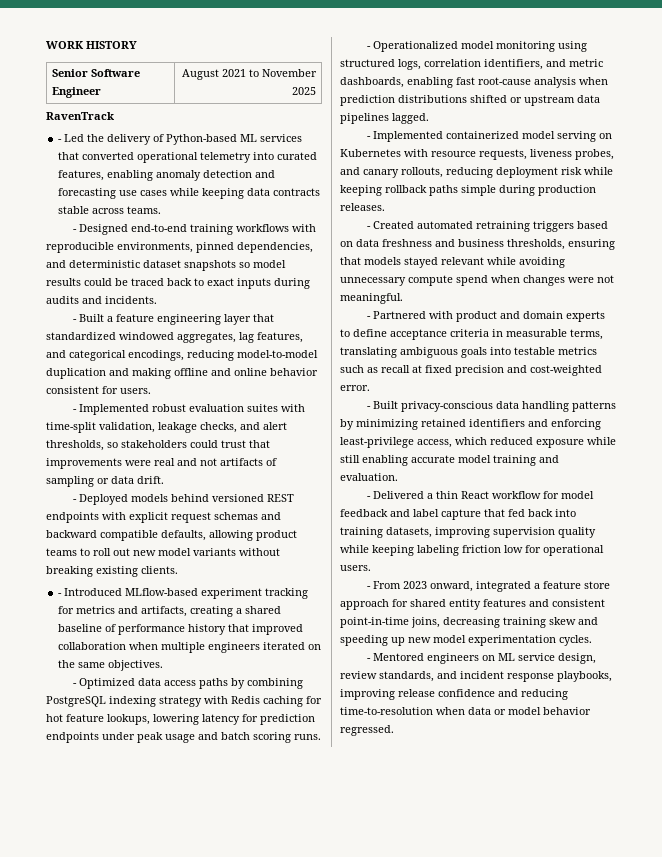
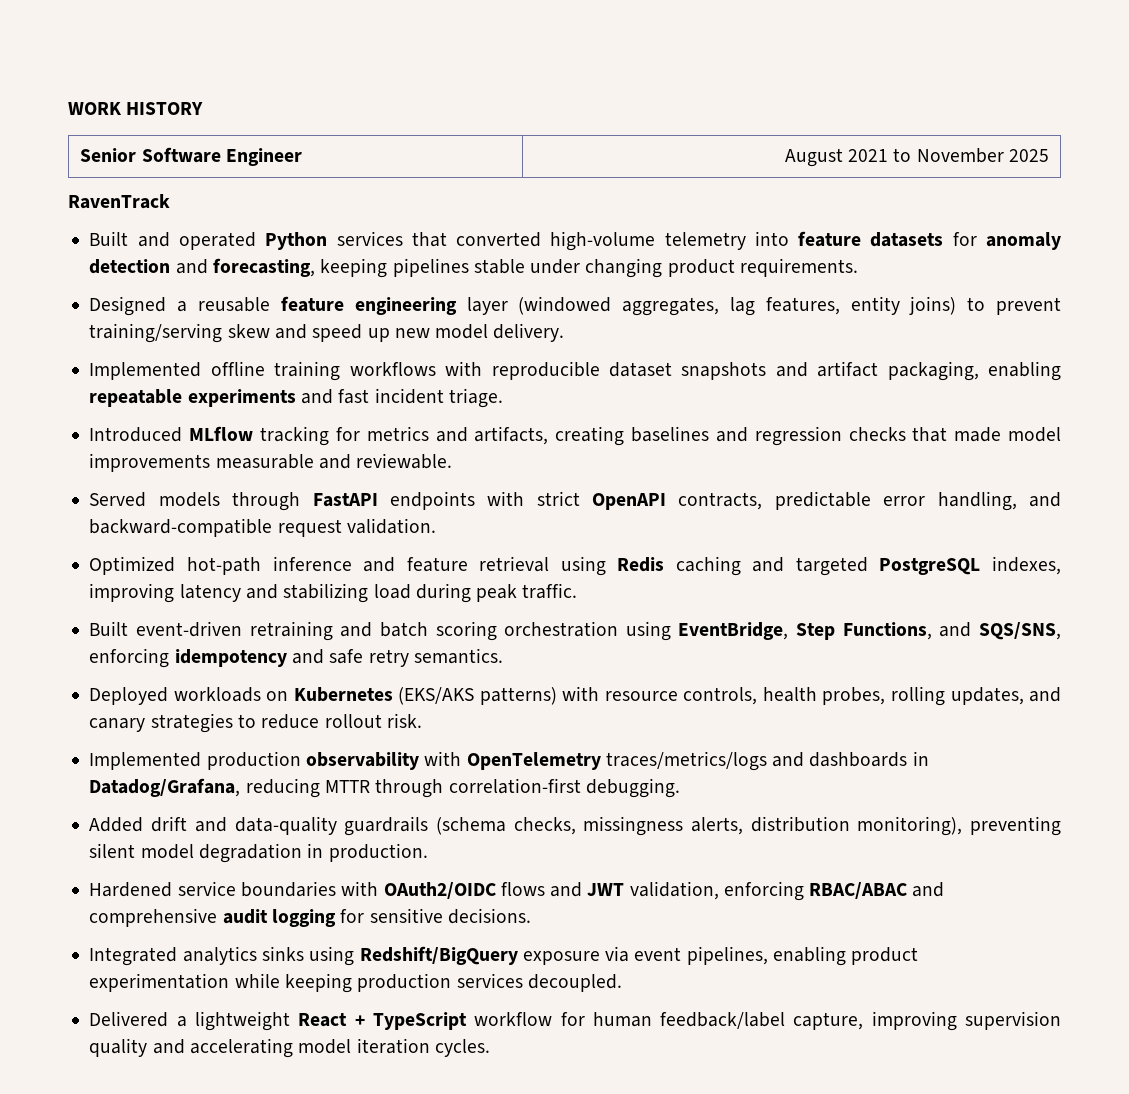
- - Led the delivery of Python-based ML services that converted operational telemetry into curated features, enabling anomaly detection and forecasting use cases while keeping data contracts stable across teams.
- - Designed end-to-end training workflows with reproducible environments, pinned dependencies, and deterministic dataset snapshots so model results could be traced back to exact inputs during audits and incidents.
- - Built a feature engineering layer that standardized windowed aggregates, lag features, and categorical encodings, reducing model-to-model duplication and making offline and online behavior consistent for users.
- - Implemented robust evaluation suites with time-split validation, leakage checks, and alert thresholds, so stakeholders could trust that improvements were real and not artifacts of sampling or data drift.
- - Deployed models behind versioned REST endpoints with explicit request schemas and backward compatible defaults, allowing product teams to roll out new model variants without breaking existing clients.
- - Introduced MLflow-based experiment tracking for metrics and artifacts, creating a shared baseline of performance history that improved collaboration when multiple engineers iterated on the same objectives.
- - Optimized data access paths by combining PostgreSQL indexing strategy with Redis caching for hot feature lookups, lowering latency for prediction endpoints under peak usage and batch scoring runs.
- - Operationalized model monitoring using structured logs, correlation identifiers, and metric dashboards, enabling fast root-cause analysis when prediction distributions shifted or upstream data pipelines lagged.
- - Implemented containerized model serving on Kubernetes with resource requests, liveness probes, and canary rollouts, reducing deployment risk while keeping rollback paths simple during production releases.
- - Created automated retraining triggers based on data freshness and business thresholds, ensuring that models stayed relevant while avoiding unnecessary compute spend when changes were not meaningful.
- - Partnered with product and domain experts to define acceptance criteria in measurable terms, translating ambiguous goals into testable metrics such as recall at fixed precision and cost-weighted error.
- - Built privacy-conscious data handling patterns by minimizing retained identifiers and enforcing least-privilege access, which reduced exposure while still enabling accurate model training and evaluation.
- - Delivered a thin React workflow for model feedback and label capture that fed back into training datasets, improving supervision quality while keeping labeling friction low for operational users.
- - From 2023 onward, integrated a feature store approach for shared entity features and consistent point-in-time joins, decreasing training skew and speeding up new model experimentation cycles.
- - Mentored engineers on ML service design, review standards, and incident response playbooks, improving release confidence and reducing time-to-resolution when data or model behavior regressed.
+ Built and operated Python services that converted high-volume telemetry into feature datasets for anomaly detection and forecasting, keeping pipelines stable under changing product requirements.
+ Designed a reusable feature engineering layer (windowed aggregates, lag features, entity joins) to prevent training/serving skew and speed up new model delivery.
+ Implemented offline training workflows with reproducible dataset snapshots and artifact packaging, enabling repeatable experiments and fast incident triage.
+ Introduced MLflow tracking for metrics and artifacts, creating baselines and regression checks that made model improvements measurable and reviewable.
+ Served models through FastAPI endpoints with strict OpenAPI contracts, predictable error handling, and backward-compatible request validation.
+ Optimized hot-path inference and feature retrieval using Redis caching and targeted PostgreSQL indexes, improving latency and stabilizing load during peak traffic.
+ Built event-driven retraining and batch scoring orchestration using EventBridge, Step Functions, and SQS/SNS, enforcing idempotency and safe retry semantics.
+ Deployed workloads on Kubernetes (EKS/AKS patterns) with resource controls, health probes, rolling updates, and canary strategies to reduce rollout risk.
+ Implemented production observability with OpenTelemetry traces/metrics/logs and dashboards in Datadog/Grafana, reducing MTTR through correlation-first debugging.
+ Added drift and data-quality guardrails (schema checks, missingness alerts, distribution monitoring), preventing silent model degradation in production.
+ Hardened service boundaries with OAuth2/OIDC flows and JWT validation, enforcing RBAC/ABAC and comprehensive audit logging for sensitive decisions.
+ Integrated analytics sinks using Redshift/BigQuery exposure via event pipelines, enabling product experimentation while keeping production services decoupled.
+ Delivered a lightweight React + TypeScript workflow for human feedback/label capture, improving supervision quality and accelerating model iteration cycles.

